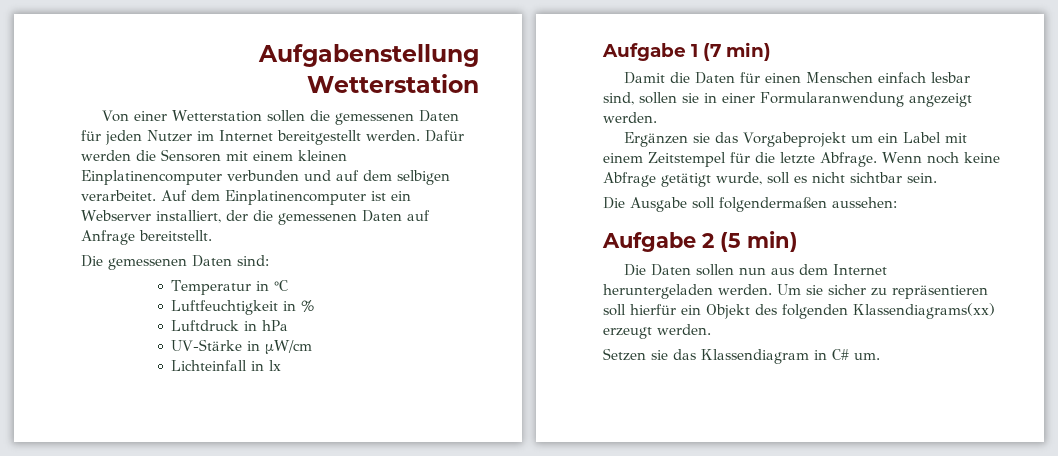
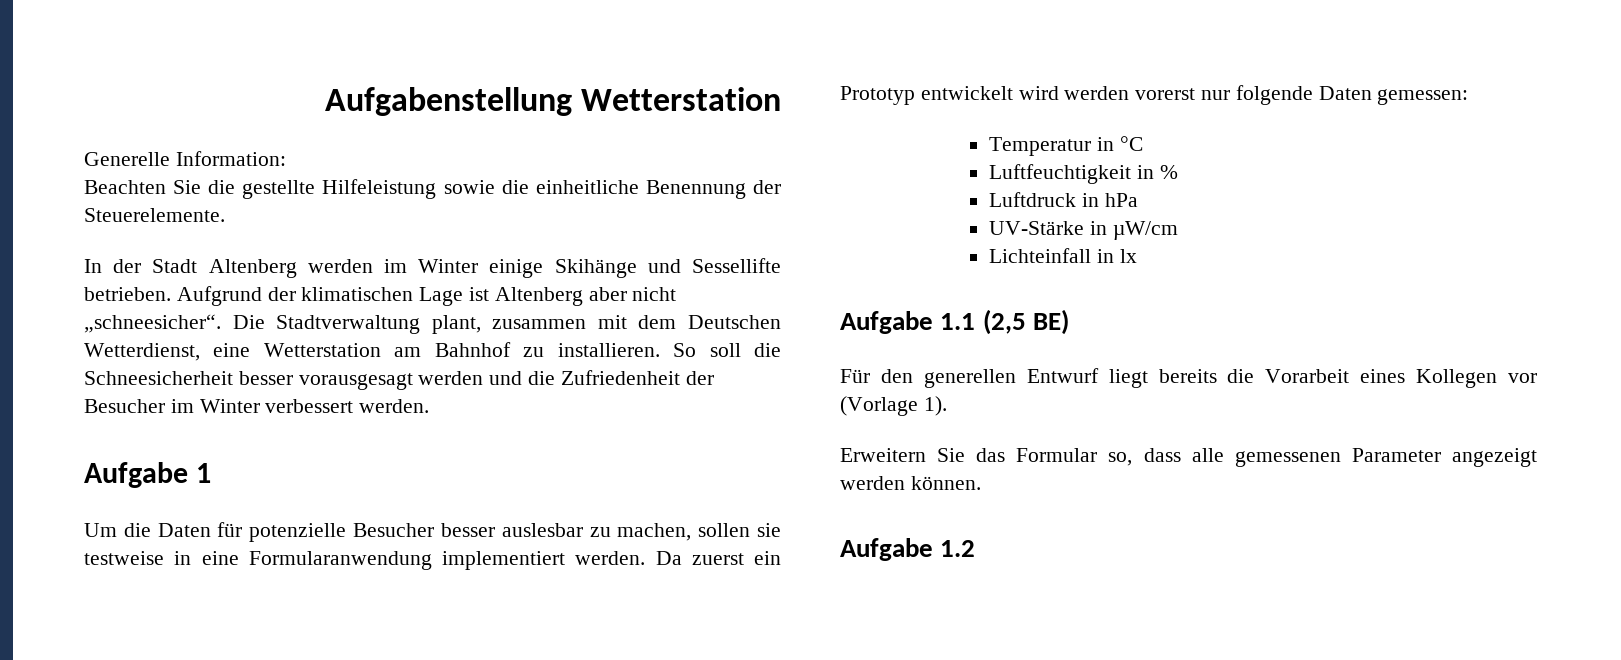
- Von einer Wetterstation sollen die gemessenen Daten für jeden Nutzer im Internet bereitgestellt werden. Dafür werden die Sensoren mit einem kleinen Einplatinencomputer verbunden und auf dem selbigen verarbeitet. Auf dem Einplatinencomputer ist ein Webserver installiert, der die gemessenen Daten auf Anfrage bereitstellt.
- Die gemessenen Daten sind:
+ Generelle Information:
+ Beachten Sie die gestellte Hilfeleistung sowie die einheitliche Benennung der Steuerelemente.
+ In der Stadt Altenberg werden im Winter einige Skihänge und Sessellifte betrieben. Aufgrund der klimatischen Lage ist Altenberg aber nicht „schneesicher“. Die Stadtverwaltung plant, zusammen mit dem Deutschen Wetterdienst, eine Wetterstation am Bahnhof zu installieren. So soll die Schneesicherheit besser vorausgesagt werden und die Zufriedenheit der Besucher im Winter verbessert werden.
+ Aufgabe 1
+ Um die Daten für potenzielle Besucher besser auslesbar zu machen, sollen sie testweise in eine Formularanwendung implementiert werden. Da zuerst ein Prototyp entwickelt wird werden vorerst nur folgende Daten gemessen:
- Aufgabe 1 (7 min)
- Damit die Daten für einen Menschen einfach lesbar sind, sollen sie in einer Formularanwendung angezeigt werden.
- Ergänzen sie das Vorgabeprojekt um ein Label mit einem Zeitstempel für die letzte Abfrage. Wenn noch keine Abfrage getätigt wurde, soll es nicht sichtbar sein.
- Die Ausgabe soll folgendermaßen aussehen:
- Aufgabe 2 (5 min)
- Die Daten sollen nun aus dem Internet heruntergeladen werden. Um sie sicher zu repräsentieren soll hierfür ein Objekt des folgenden Klassendiagrams(xx) erzeugt werden.
- Setzen sie das Klassendiagram in C# um.
+ Aufgabe 1.1 (2,5 BE)
+ Für den generellen Entwurf liegt bereits die Vorarbeit eines Kollegen vor (Vorlage 1).
+ Erweitern Sie das Formular so, dass alle gemessenen Parameter angezeigt werden können.
+ Aufgabe 1.2

